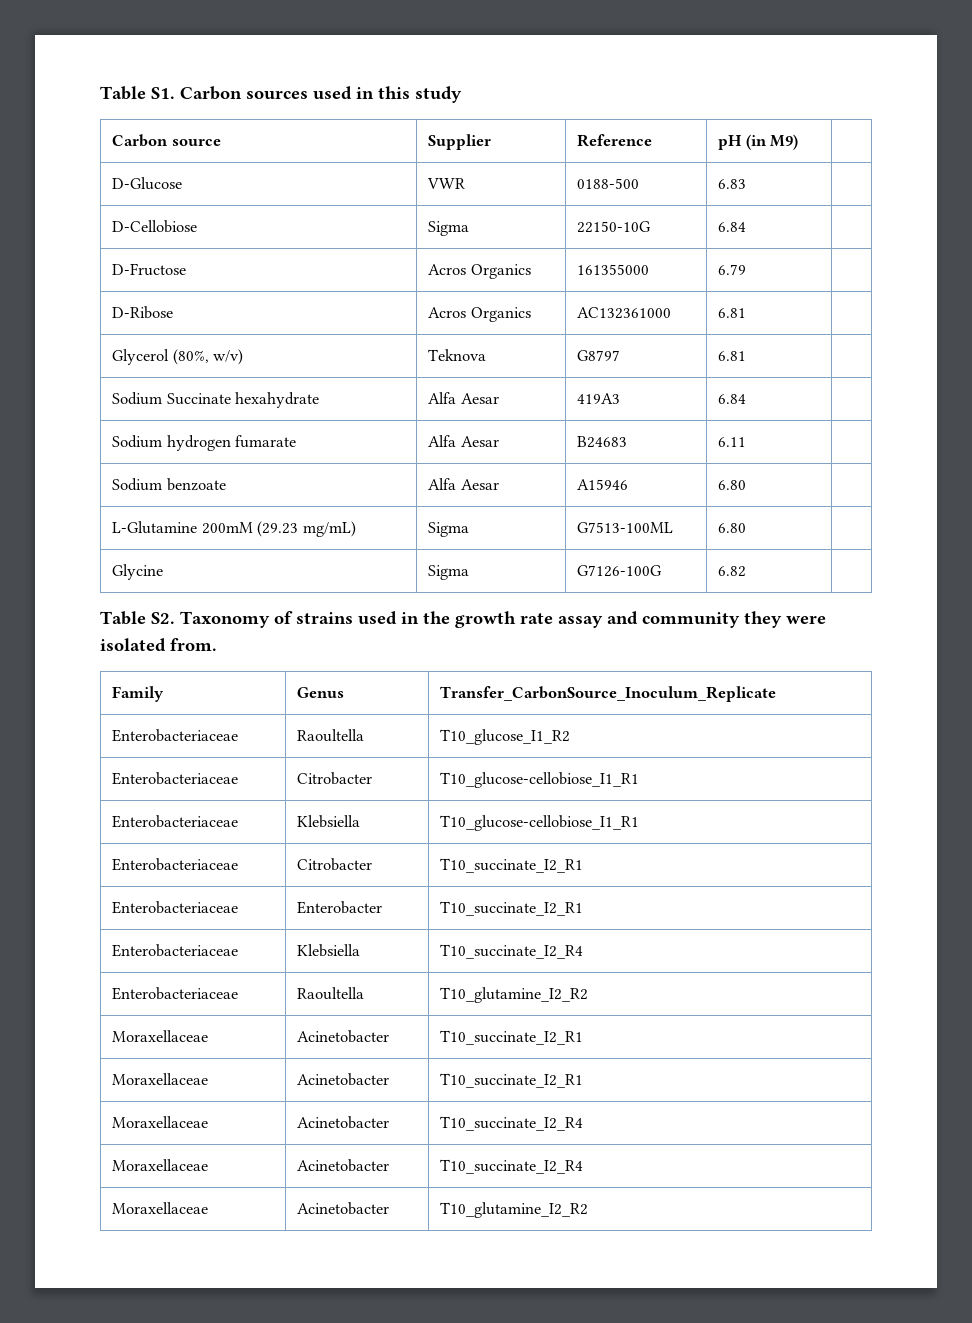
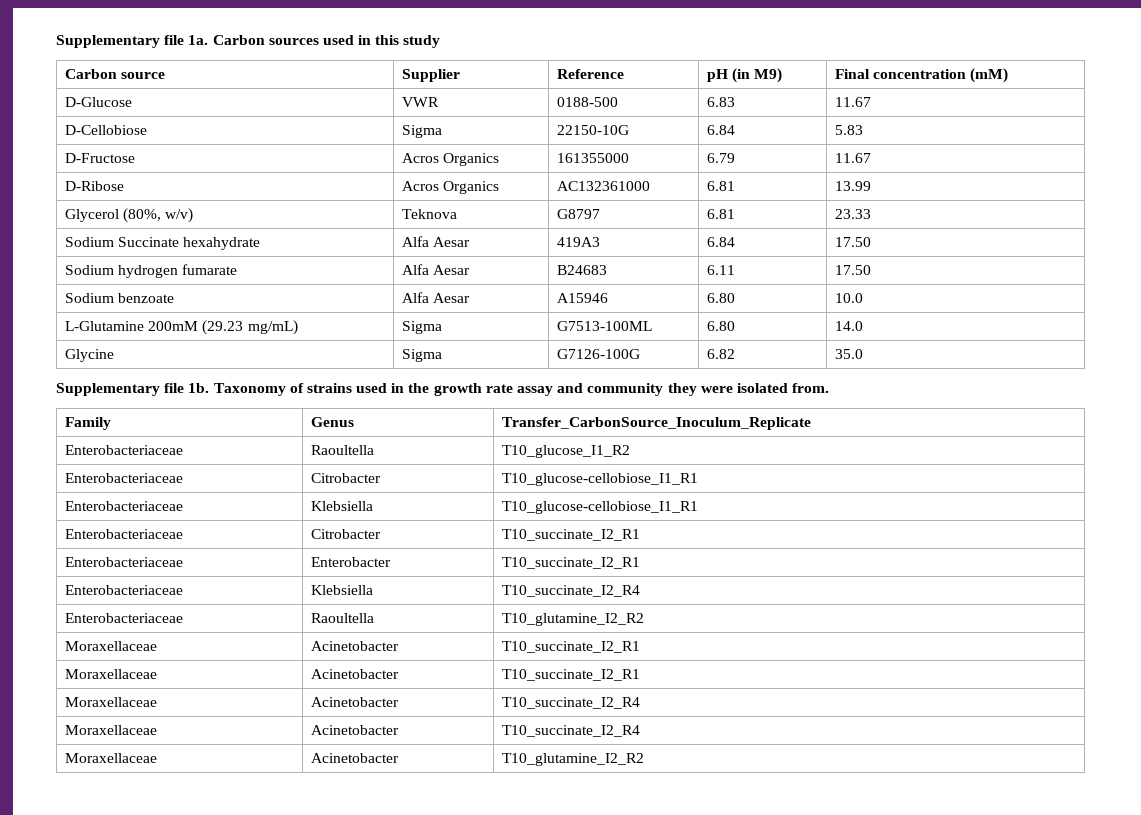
- Table S1. Carbon sources used in this study
+ Supplementary file 1a. Carbon sources used in this study
- Carbon source | Supplier | Reference | pH (in M9) |
+ Carbon source | Supplier | Reference | pH (in M9) | Final concentration (mM)
- D-Glucose | VWR | 0188-500 | 6.83 |
+ D-Glucose | VWR | 0188-500 | 6.83 | 11.67
- D-Cellobiose | Sigma | 22150-10G | 6.84 |
+ D-Cellobiose | Sigma | 22150-10G | 6.84 | 5.83
- D-Fructose | Acros Organics | 161355000 | 6.79 |
+ D-Fructose | Acros Organics | 161355000 | 6.79 | 11.67
- D-Ribose | Acros Organics | AC132361000 | 6.81 |
+ D-Ribose | Acros Organics | AC132361000 | 6.81 | 13.99
- Glycerol (80%, w/v) | Teknova | G8797 | 6.81 |
+ Glycerol (80%, w/v) | Teknova | G8797 | 6.81 | 23.33
- Sodium Succinate hexahydrate | Alfa Aesar | 419A3 | 6.84 |
+ Sodium Succinate hexahydrate | Alfa Aesar | 419A3 | 6.84 | 17.50
- Sodium hydrogen fumarate | Alfa Aesar | B24683 | 6.11 |
+ Sodium hydrogen fumarate | Alfa Aesar | B24683 | 6.11 | 17.50
- Sodium benzoate | Alfa Aesar | A15946 | 6.80 |
+ Sodium benzoate | Alfa Aesar | A15946 | 6.80 | 10.0
- L-Glutamine 200mM (29.23 mg/mL) | Sigma | G7513-100ML | 6.80 |
+ L-Glutamine 200mM (29.23 mg/mL) | Sigma | G7513-100ML | 6.80 | 14.0
- Glycine | Sigma | G7126-100G | 6.82 |
- Table S2. Taxonomy of strains used in the growth rate assay and community they were isolated from.
+ Glycine | Sigma | G7126-100G | 6.82 | 35.0
+ Supplementary file 1b. Taxonomy of strains used in the growth rate assay and community they were isolated from.

